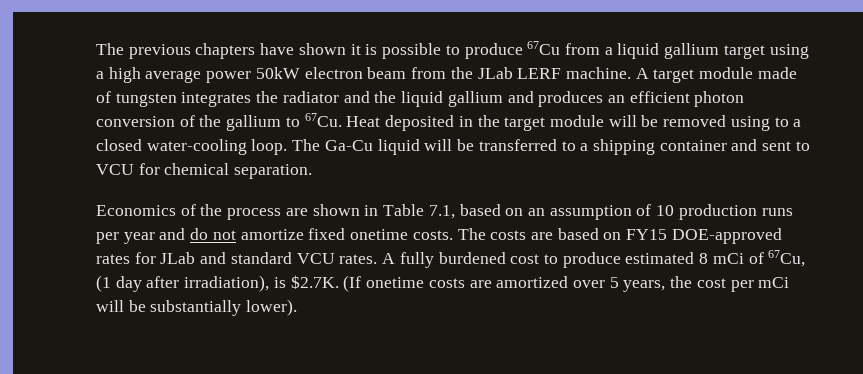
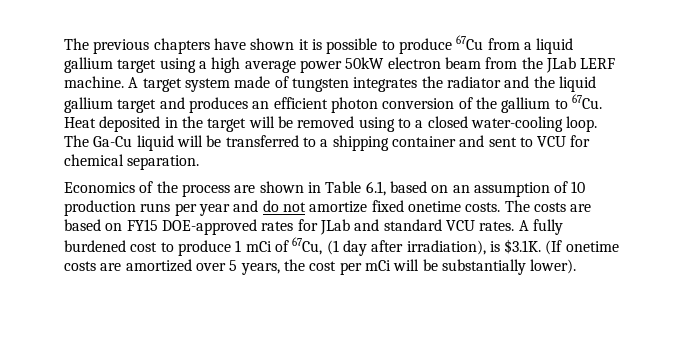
- A target module made of tungsten integrates the radiator and the liquid gallium and produces an efficient photon conversion of the gallium to 67Cu.
+ A target system made of tungsten integrates the radiator and the liquid gallium target and produces an efficient photon conversion of the gallium to 67Cu.
- Heat deposited in the target module will be removed using to a closed water-cooling loop.
+ Heat deposited in the target will be removed using to a closed water-cooling loop.
- Economics of the process are shown in Table 7.1, based on an assumption of 10 production runs per year and do not amortize fixed onetime costs.
+ Economics of the process are shown in Table 6.1, based on an assumption of 10 production runs per year and do not amortize fixed onetime costs.
- A fully burdened cost to produce estimated 8 mCi of 67Cu, (1 day after irradiation), is $2.7K. (If onetime costs are amortized over 5 years, the cost per mCi will be substantially lower).
+ A fully burdened cost to produce 1 mCi of 67Cu, (1 day after irradiation), is $3.1K. (If onetime costs are amortized over 5 years, the cost per mCi will be substantially lower).

